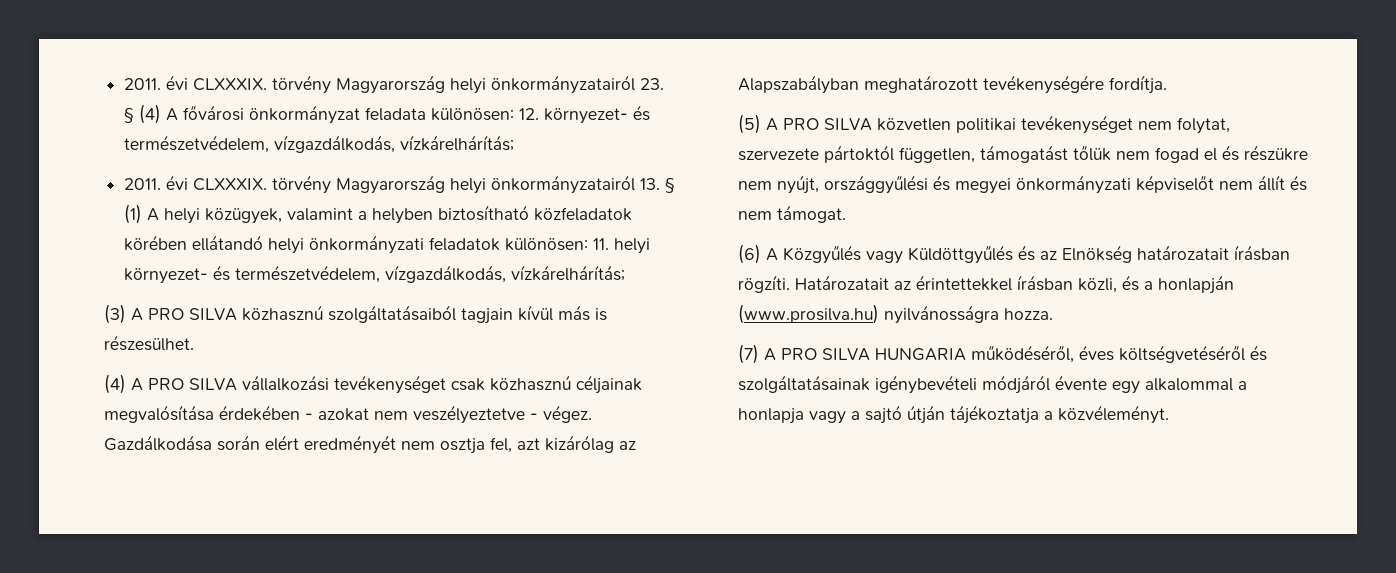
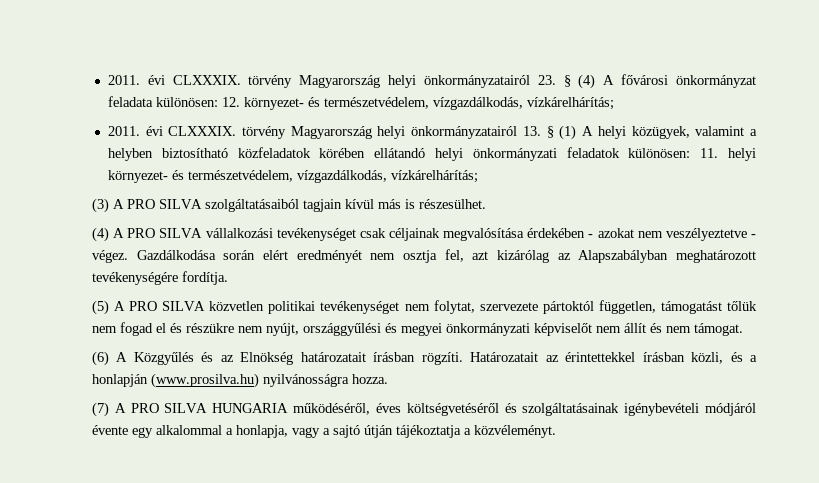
- (3) A PRO SILVA közhasznú szolgáltatásaiból tagjain kívül más is részesülhet.
+ (3) A PRO SILVA szolgáltatásaiból tagjain kívül más is részesülhet.
- (4) A PRO SILVA vállalkozási tevékenységet csak közhasznú céljainak megvalósítása érdekében - azokat nem veszélyeztetve - végez.
+ (4) A PRO SILVA vállalkozási tevékenységet csak céljainak megvalósítása érdekében - azokat nem veszélyeztetve - végez.
- (6) A Közgyűlés vagy Küldöttgyűlés és az Elnökség határozatait írásban rögzíti.
+ (6) A Közgyűlés és az Elnökség határozatait írásban rögzíti.
- (7) A PRO SILVA HUNGARIA működéséről, éves költségvetéséről és szolgáltatásainak igénybevételi módjáról évente egy alkalommal a honlapja vagy a sajtó útján tájékoztatja a közvéleményt.
+ (7) A PRO SILVA HUNGARIA működéséről, éves költségvetéséről és szolgáltatásainak igénybevételi módjáról évente egy alkalommal a honlapja, vagy a sajtó útján tájékoztatja a közvéleményt.

